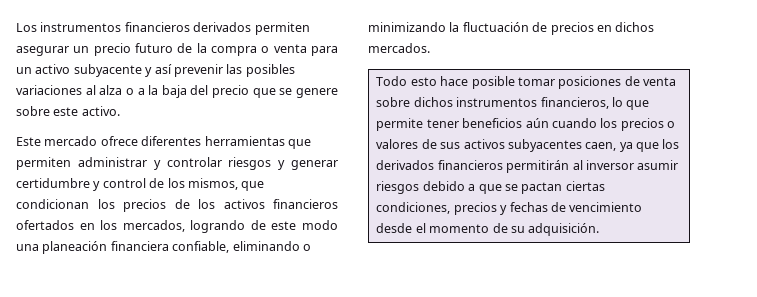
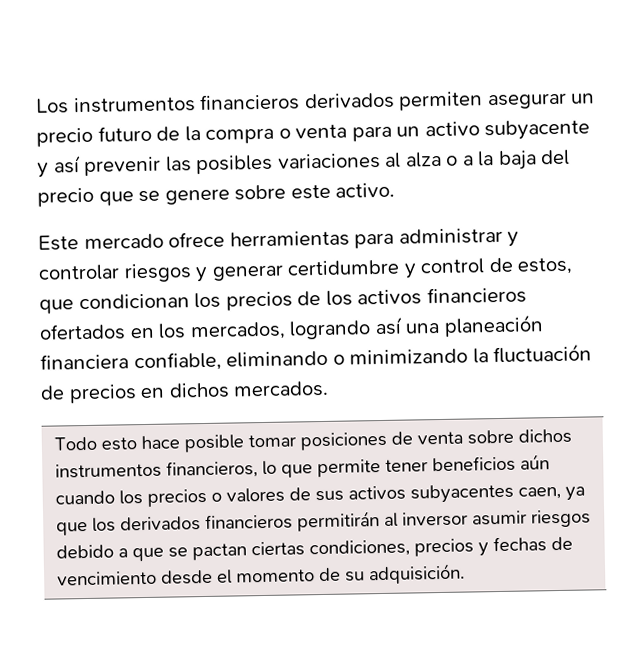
- Este mercado ofrece diferentes herramientas que permiten administrar y controlar riesgos y generar certidumbre y control de los mismos, que condicionan los precios de los activos financieros ofertados en los mercados, logrando de este modo una planeación financiera confiable, eliminando o minimizando la fluctuación de precios en dichos mercados.
+ Este mercado ofrece herramientas para administrar y controlar riesgos y generar certidumbre y control de estos, que condicionan los precios de los activos financieros ofertados en los mercados, logrando así una planeación financiera confiable, eliminando o minimizando la fluctuación de precios en dichos mercados.

